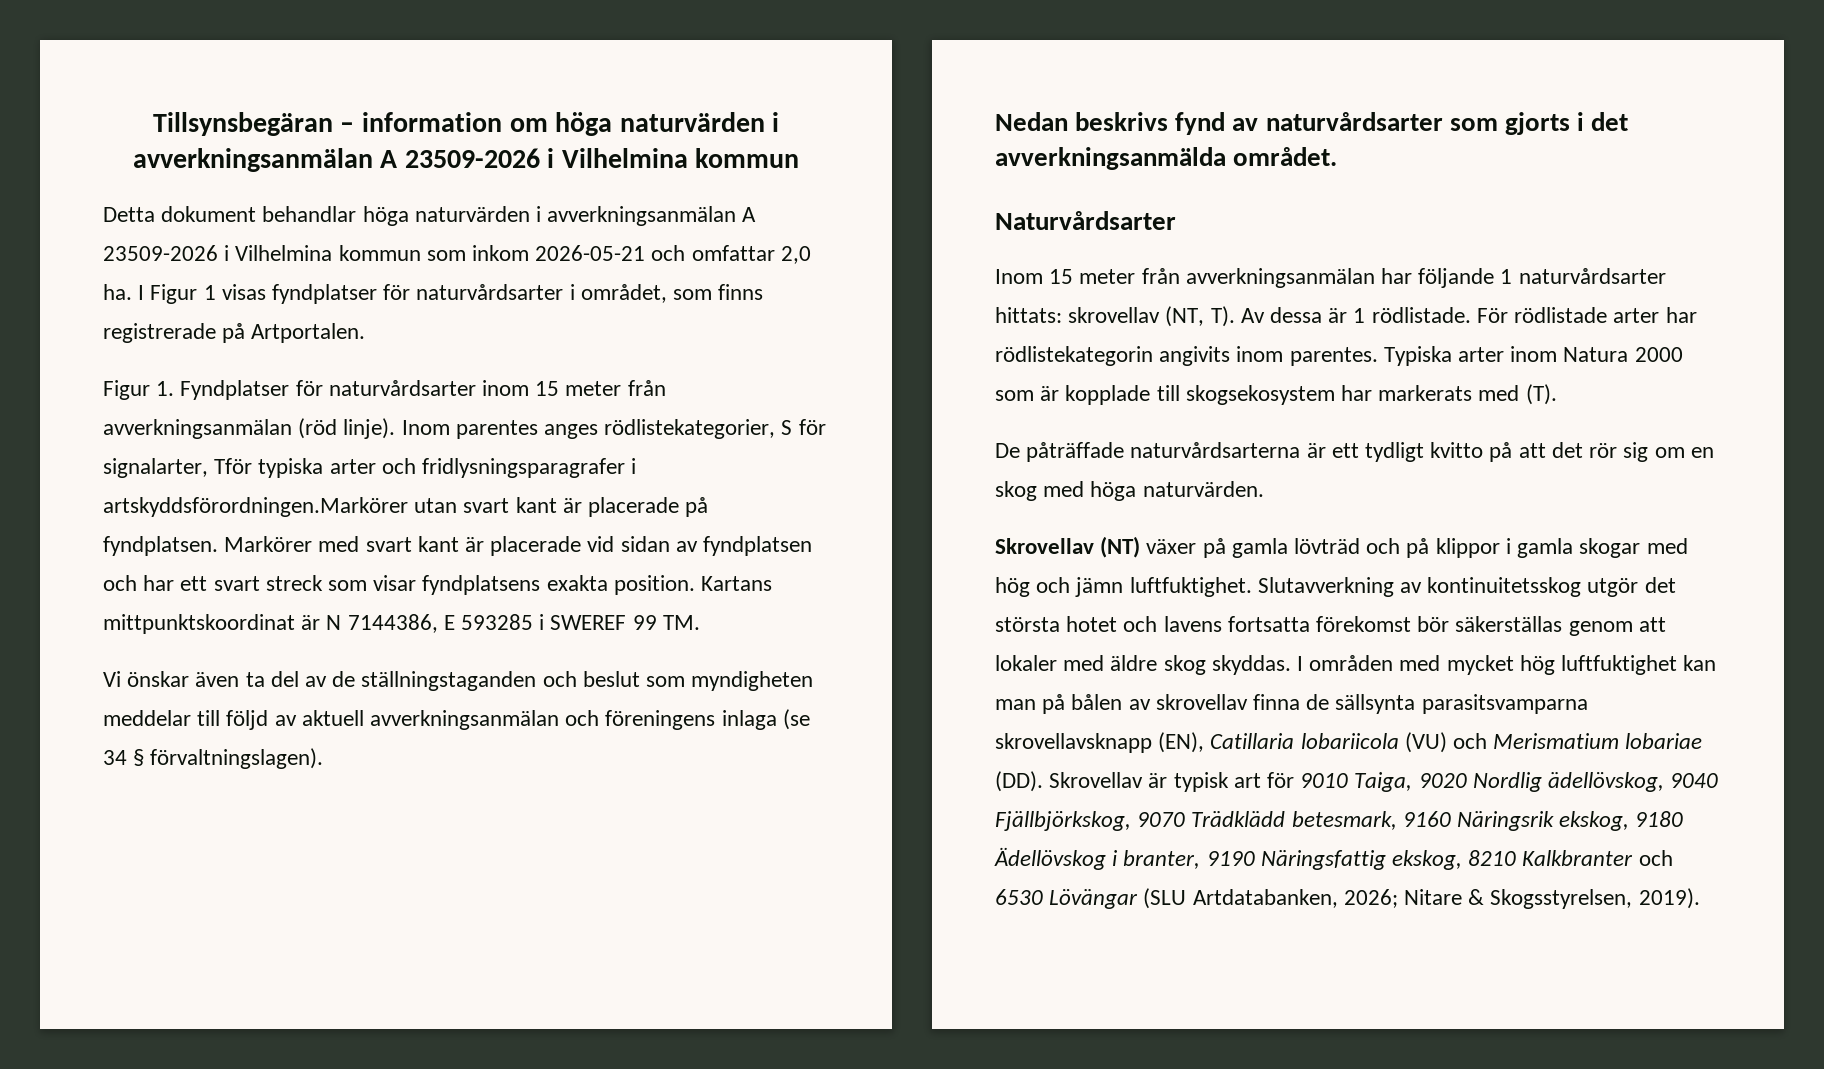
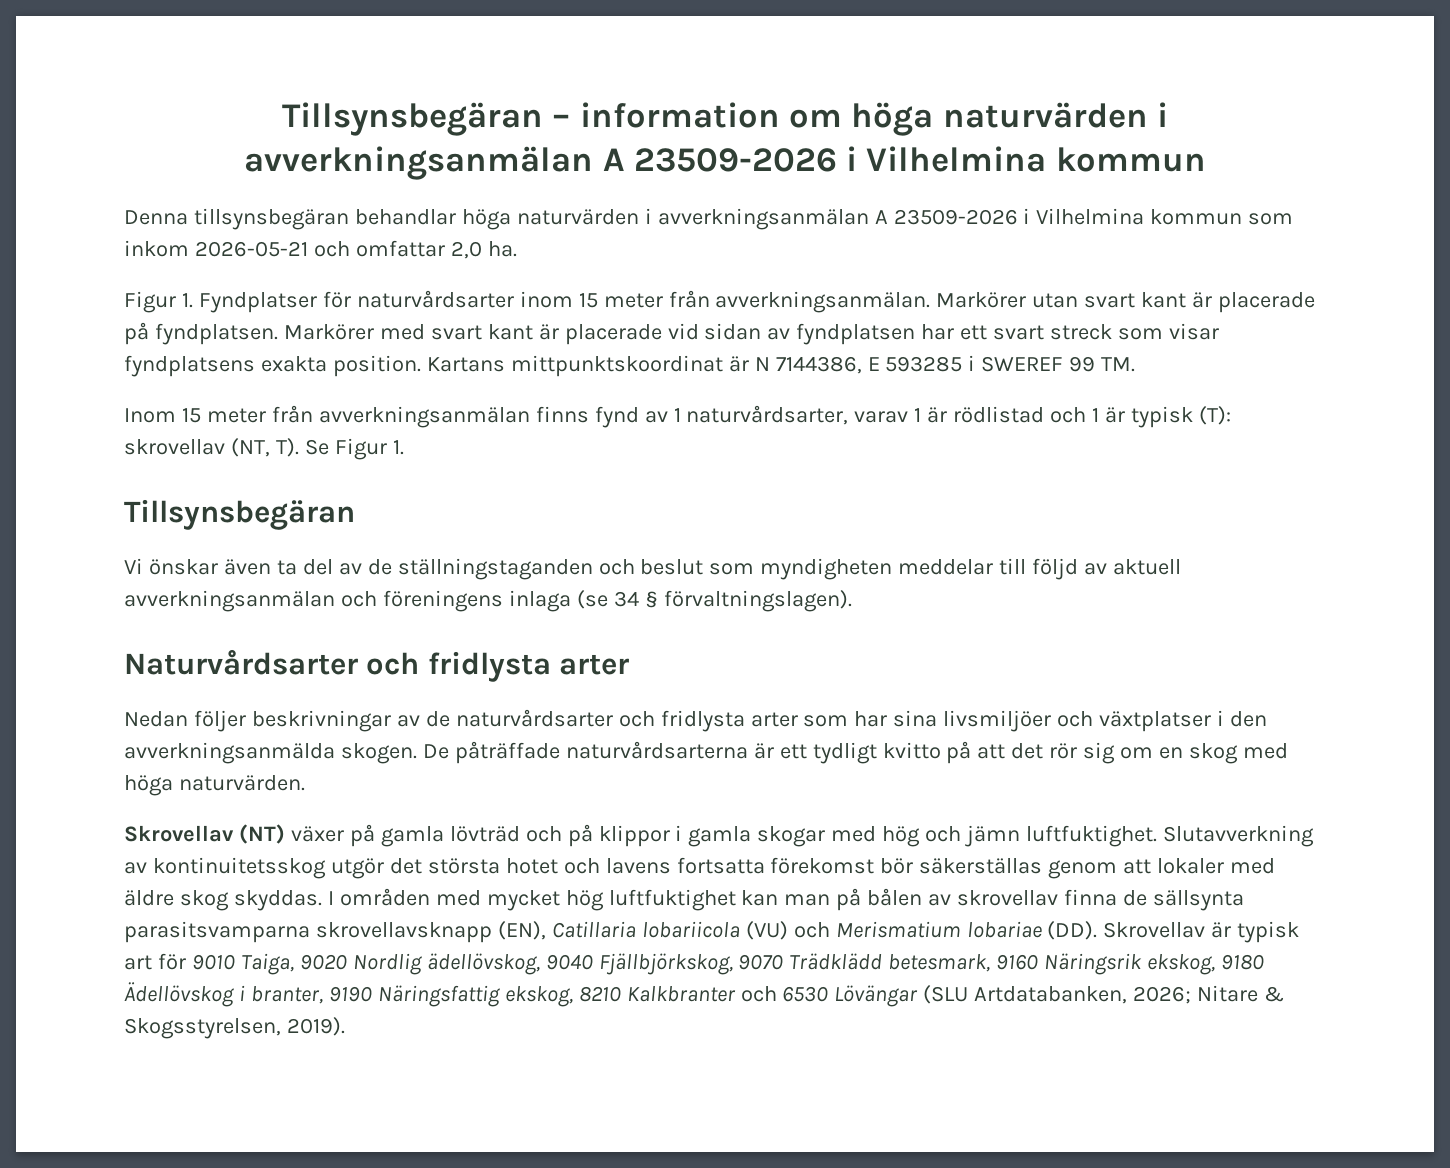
- Detta dokument behandlar höga naturvärden i avverkningsanmälan A 23509-2026 i Vilhelmina kommun som inkom 2026-05-21 och omfattar 2,0 ha. I Figur 1 visas fyndplatser för naturvårdsarter i området, som finns registrerade på Artportalen.
+ Denna tillsynsbegäran behandlar höga naturvärden i avverkningsanmälan A 23509-2026 i Vilhelmina kommun som inkom 2026-05-21 och omfattar 2,0 ha.
- Figur 1. Fyndplatser för naturvårdsarter inom 15 meter från avverkningsanmälan (röd linje). Inom parentes anges rödlistekategorier, S för signalarter, Tför typiska arter och fridlysningsparagrafer i artskyddsförordningen.Markörer utan svart kant är placerade på fyndplatsen.
+ Figur 1. Fyndplatser för naturvårdsarter inom 15 meter från avverkningsanmälan. Markörer utan svart kant är placerade på fyndplatsen.
- Markörer med svart kant är placerade vid sidan av fyndplatsen och har ett svart streck som visar fyndplatsens exakta position.
+ Markörer med svart kant är placerade vid sidan av fyndplatsen har ett svart streck som visar fyndplatsens exakta position.
+ Inom 15 meter från avverkningsanmälan finns fynd av 1 naturvårdsarter, varav 1 är rödlistad och 1 är typisk (T): skrovellav (NT, T). Se Figur 1.
+ Tillsynsbegäran
- Nedan beskrivs fynd av naturvårdsarter som gjorts i det avverkningsanmälda området.
- Naturvårdsarter
- Inom 15 meter från avverkningsanmälan har följande 1 naturvårdsarter hittats: skrovellav (NT, T). Av dessa är 1 rödlistade. För rödlistade arter har rödlistekategorin angivits inom parentes. Typiska arter inom Natura 2000 som är kopplade till skogsekosystem har markerats med (T).
- De påträffade naturvårdsarterna är ett tydligt kvitto på att det rör sig om en skog med höga naturvärden.
+ Naturvårdsarter och fridlysta arter
+ Nedan följer beskrivningar av de naturvårdsarter och fridlysta arter som har sina livsmiljöer och växtplatser i den avverkningsanmälda skogen. De påträffade naturvårdsarterna är ett tydligt kvitto på att det rör sig om en skog med höga naturvärden.

